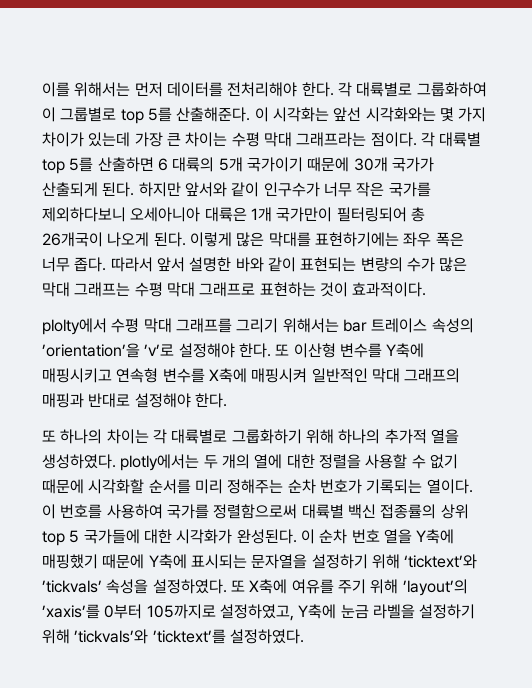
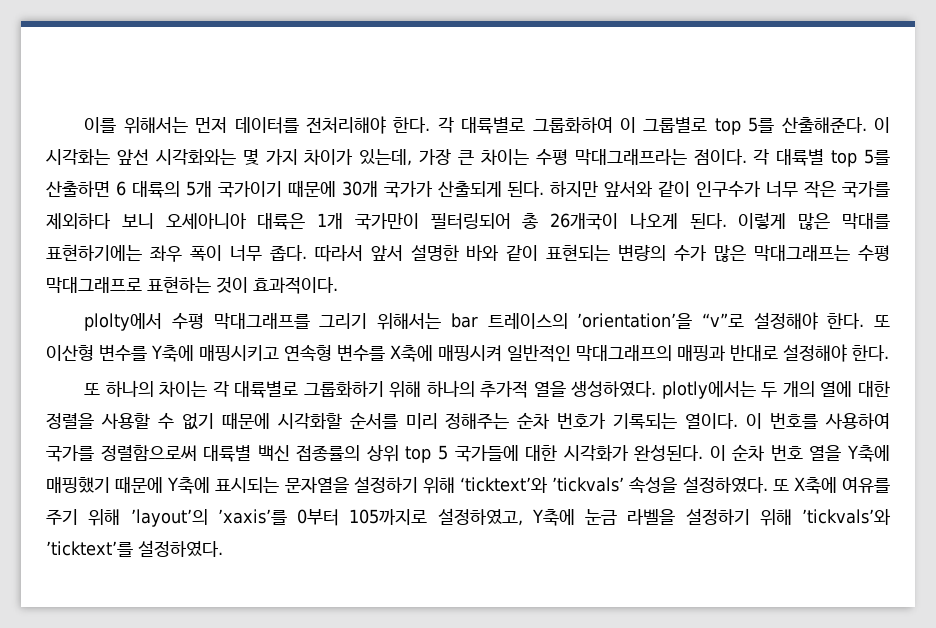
- 이 시각화는 앞선 시각화와는 몇 가지 차이가 있는데 가장 큰 차이는 수평 막대 그래프라는 점이다.
+ 이 시각화는 앞선 시각화와는 몇 가지 차이가 있는데, 가장 큰 차이는 수평 막대그래프라는 점이다.
- 하지만 앞서와 같이 인구수가 너무 작은 국가를 제외하다보니 오세아니아 대륙은 1개 국가만이 필터링되어 총 26개국이 나오게 된다.
+ 하지만 앞서와 같이 인구수가 너무 작은 국가를 제외하다 보니 오세아니아 대륙은 1개 국가만이 필터링되어 총 26개국이 나오게 된다.
- 이렇게 많은 막대를 표현하기에는 좌우 폭은 너무 좁다.
+ 이렇게 많은 막대를 표현하기에는 좌우 폭이 너무 좁다.
- 따라서 앞서 설명한 바와 같이 표현되는 변량의 수가 많은 막대 그래프는 수평 막대 그래프로 표현하는 것이 효과적이다.
+ 따라서 앞서 설명한 바와 같이 표현되는 변량의 수가 많은 막대그래프는 수평 막대그래프로 표현하는 것이 효과적이다.
- plolty에서 수평 막대 그래프를 그리기 위해서는 bar 트레이스 속성의 ’orientation’을 ’v’로 설정해야 한다.
+ plolty에서 수평 막대그래프를 그리기 위해서는 bar 트레이스의 ’orientation’을 “v”로 설정해야 한다.
- 또 이산형 변수를 Y축에 매핑시키고 연속형 변수를 X축에 매핑시켜 일반적인 막대 그래프의 매핑과 반대로 설정해야 한다.
+ 또 이산형 변수를 Y축에 매핑시키고 연속형 변수를 X축에 매핑시켜 일반적인 막대그래프의 매핑과 반대로 설정해야 한다.

